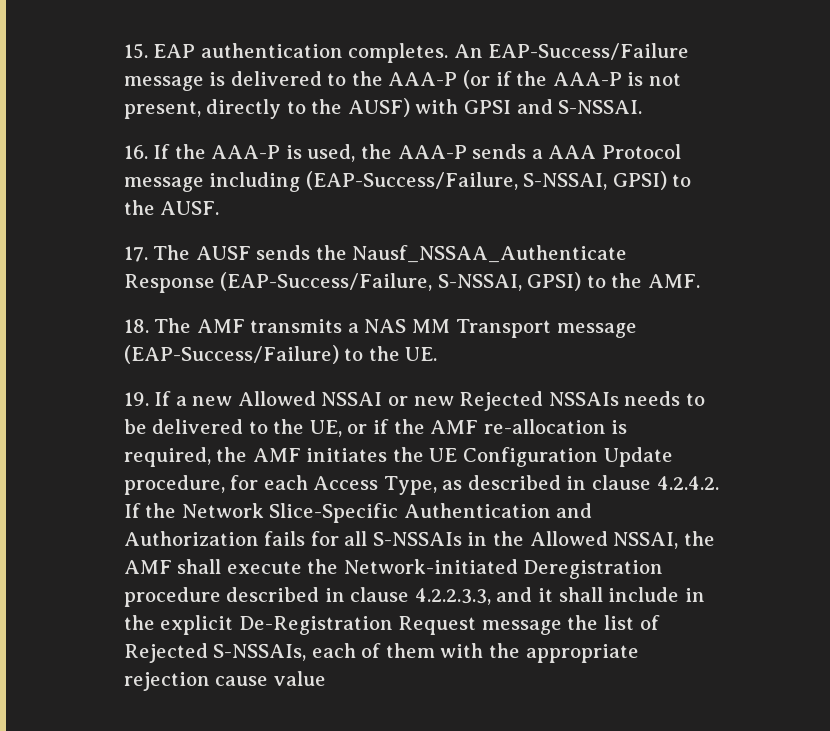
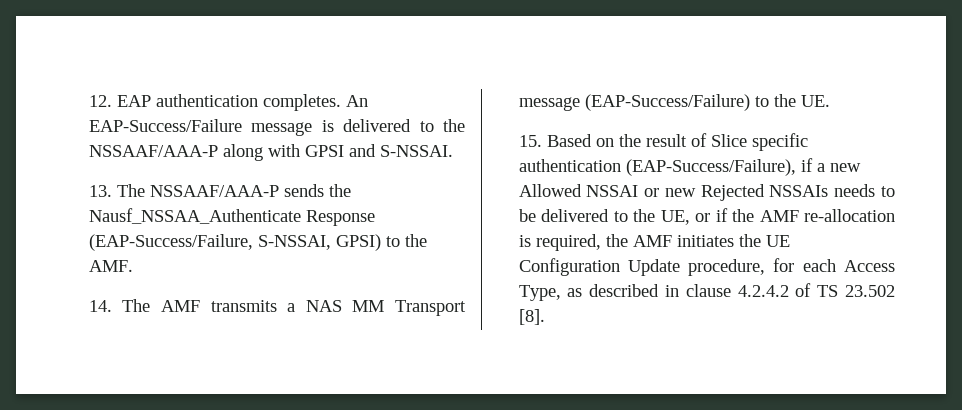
- 15. EAP authentication completes.
+ 12. EAP authentication completes.
- An EAP-Success/Failure message is delivered to the AAA-P (or if the AAA-P is not present, directly to the AUSF) with GPSI and S-NSSAI.
- 16. If the AAA-P is used, the AAA-P sends a AAA Protocol message including (EAP-Success/Failure, S-NSSAI, GPSI) to the AUSF.
- 17. The AUSF sends the Nausf_NSSAA_Authenticate Response (EAP-Success/Failure, S-NSSAI, GPSI) to the AMF.
+ An EAP-Success/Failure message is delivered to the NSSAAF/AAA-P along with GPSI and S-NSSAI.
+ 13. The NSSAAF/AAA-P sends the Nausf_NSSAA_Authenticate Response (EAP-Success/Failure, S-NSSAI, GPSI) to the AMF.
- 18. The AMF transmits a NAS MM Transport message (EAP-Success/Failure) to the UE.
+ 14. The AMF transmits a NAS MM Transport message (EAP-Success/Failure) to the UE.
- 19. If a new Allowed NSSAI or new Rejected NSSAIs needs to be delivered to the UE, or if the AMF re-allocation is required, the AMF initiates the UE Configuration Update procedure, for each Access Type, as described in clause 4.2.4.2. If the Network Slice-Specific Authentication and Authorization fails for all S-NSSAIs in the Allowed NSSAI, the AMF shall execute the Network-initiated Deregistration procedure described in clause 4.2.2.3.3, and it shall include in the explicit De-Registration Request message the list of Rejected S-NSSAIs, each of them with the appropriate rejection cause value
+ 15. Based on the result of Slice specific authentication (EAP-Success/Failure), if a new Allowed NSSAI or new Rejected NSSAIs needs to be delivered to the UE, or if the AMF re-allocation is required, the AMF initiates the UE Configuration Update procedure, for each Access Type, as described in clause 4.2.4.2 of TS 23.502 [8].

